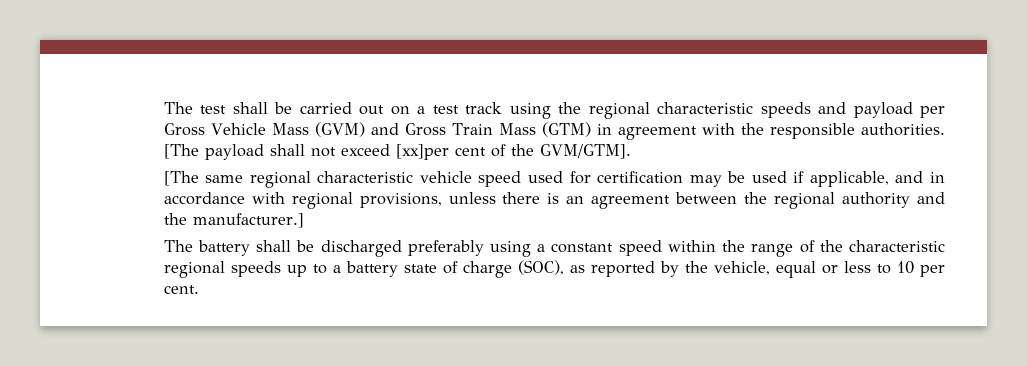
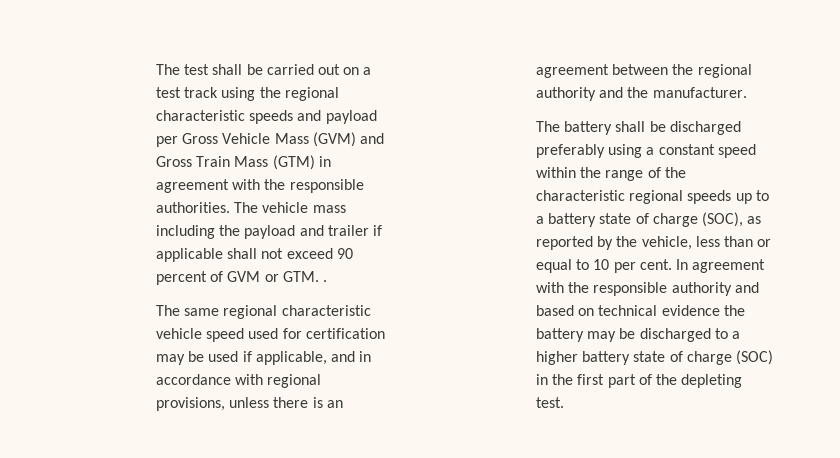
- [The payload shall not exceed [xx]per cent of the GVM/GTM].
- [The same regional characteristic vehicle speed used for certification may be used if applicable, and in accordance with regional provisions, unless there is an agreement between the regional authority and the manufacturer.]
+ The vehicle mass including the payload and trailer if applicable shall not exceed 90 percent of GVM or GTM. .
+ The same regional characteristic vehicle speed used for certification may be used if applicable, and in accordance with regional provisions, unless there is an agreement between the regional authority and the manufacturer.
- The battery shall be discharged preferably using a constant speed within the range of the characteristic regional speeds up to a battery state of charge (SOC), as reported by the vehicle, equal or less to 10 per cent.
+ The battery shall be discharged preferably using a constant speed within the range of the characteristic regional speeds up to a battery state of charge (SOC), as reported by the vehicle, less than or equal to 10 per cent. In agreement with the responsible authority and based on technical evidence the battery may be discharged to a higher battery state of charge (SOC) in the first part of the depleting test.

